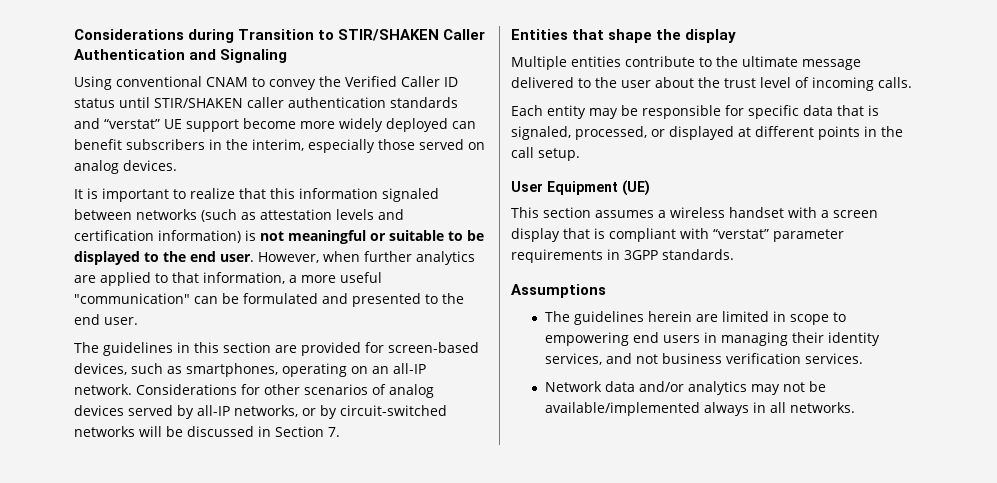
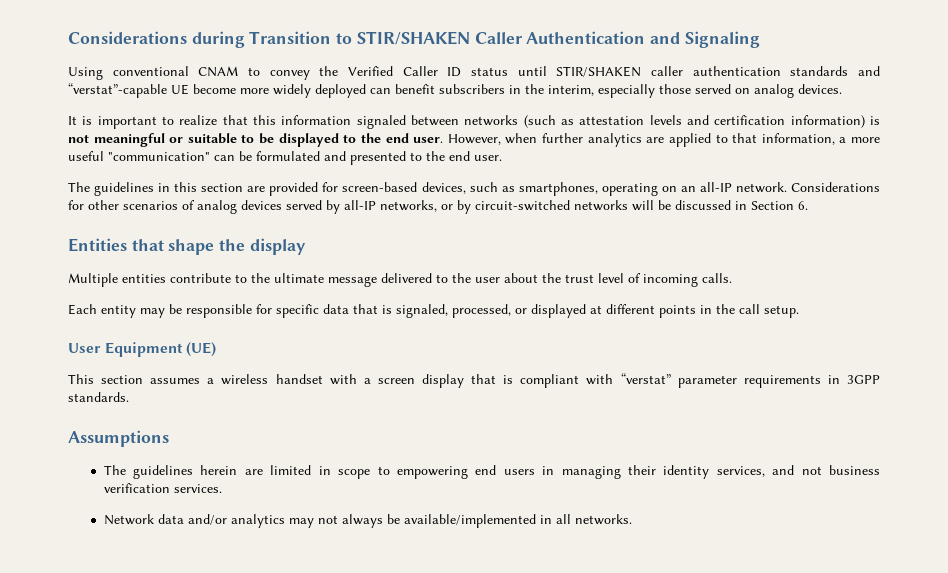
- Using conventional CNAM to convey the Verified Caller ID status until STIR/SHAKEN caller authentication standards and “verstat” UE support become more widely deployed can benefit subscribers in the interim, especially those served on analog devices.
+ Using conventional CNAM to convey the Verified Caller ID status until STIR/SHAKEN caller authentication standards and “verstat”-capable UE become more widely deployed can benefit subscribers in the interim, especially those served on analog devices.
- Considerations for other scenarios of analog devices served by all-IP networks, or by circuit-switched networks will be discussed in Section 7.
+ Considerations for other scenarios of analog devices served by all-IP networks, or by circuit-switched networks will be discussed in Section 6.
- Network data and/or analytics may not be available/implemented always in all networks.
+ Network data and/or analytics may not always be available/implemented in all networks.

